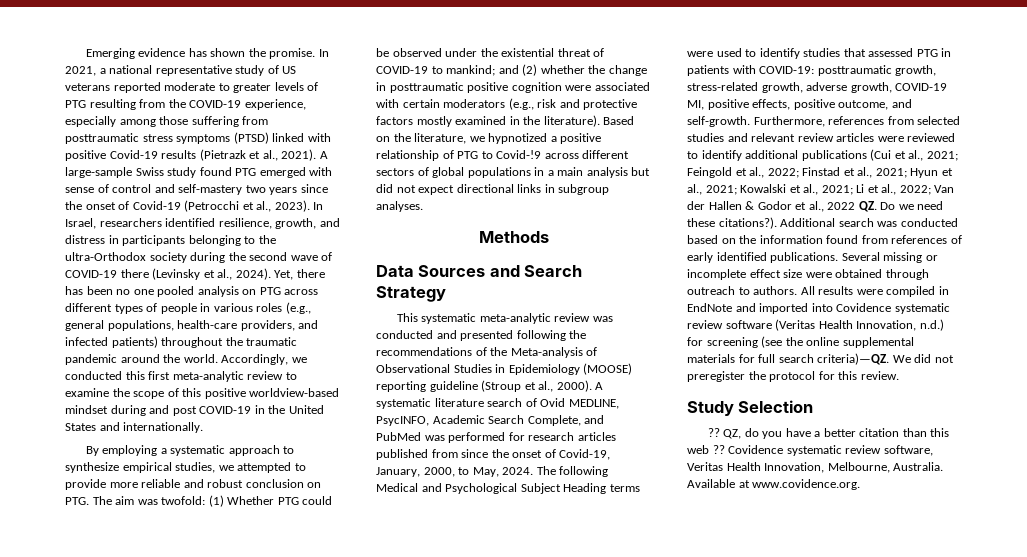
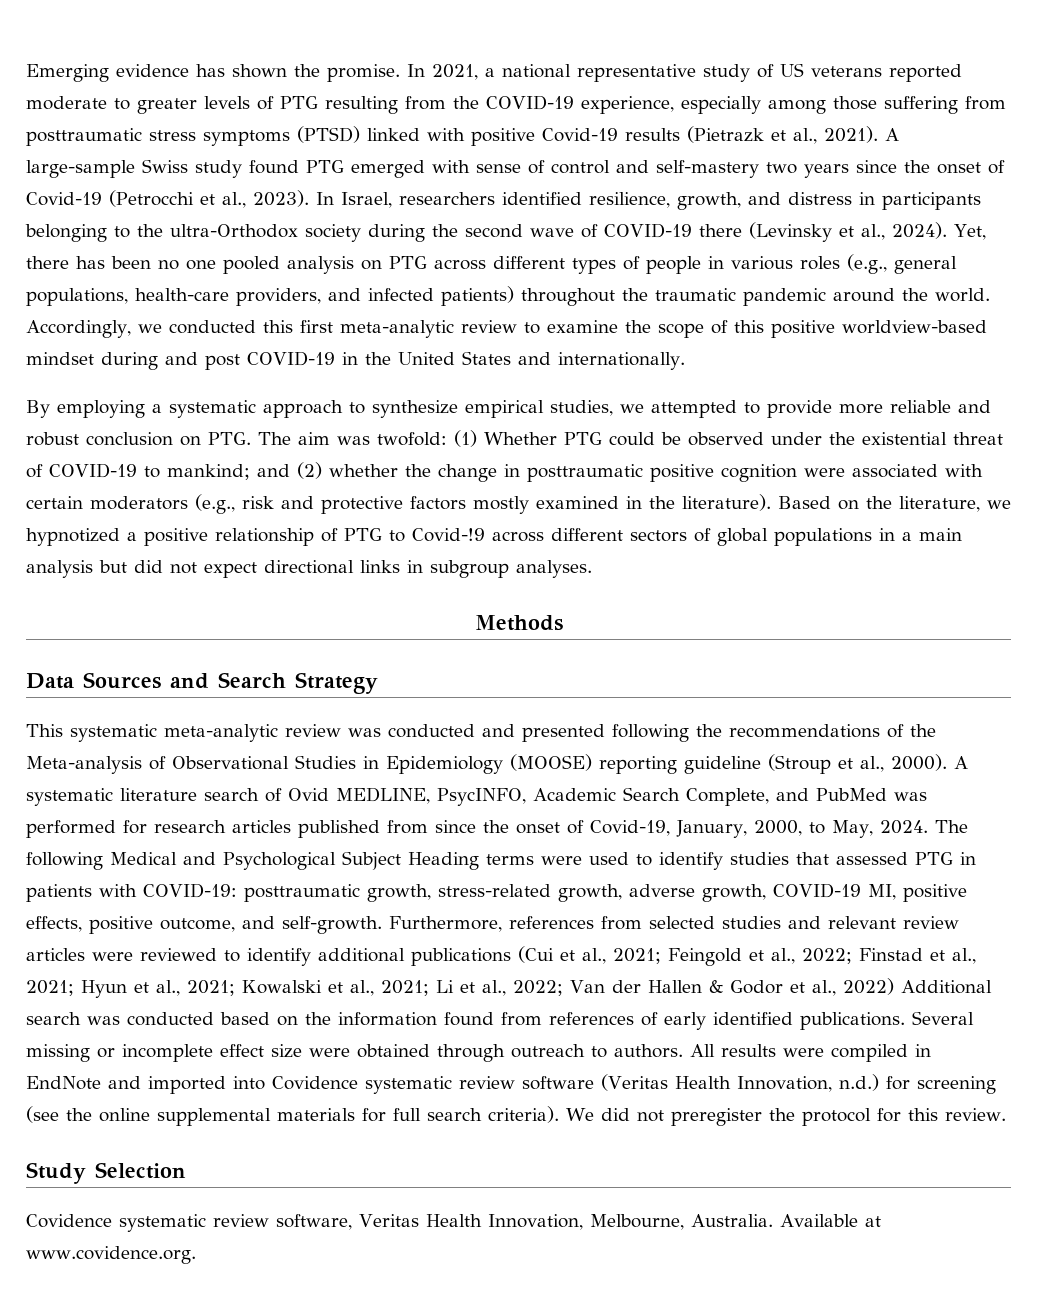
- Van der Hallen & Godor et al., 2022 QZ. Do we need these citations?). Additional search was conducted based on the information found from references of early identified publications.
+ Van der Hallen & Godor et al., 2022) Additional search was conducted based on the information found from references of early identified publications.
- All results were compiled in EndNote and imported into Covidence systematic review software (Veritas Health Innovation, n.d.) for screening (see the online supplemental materials for full search criteria)—QZ.
+ All results were compiled in EndNote and imported into Covidence systematic review software (Veritas Health Innovation, n.d.) for screening (see the online supplemental materials for full search criteria).
- ?? QZ, do you have a better citation than this web ??

